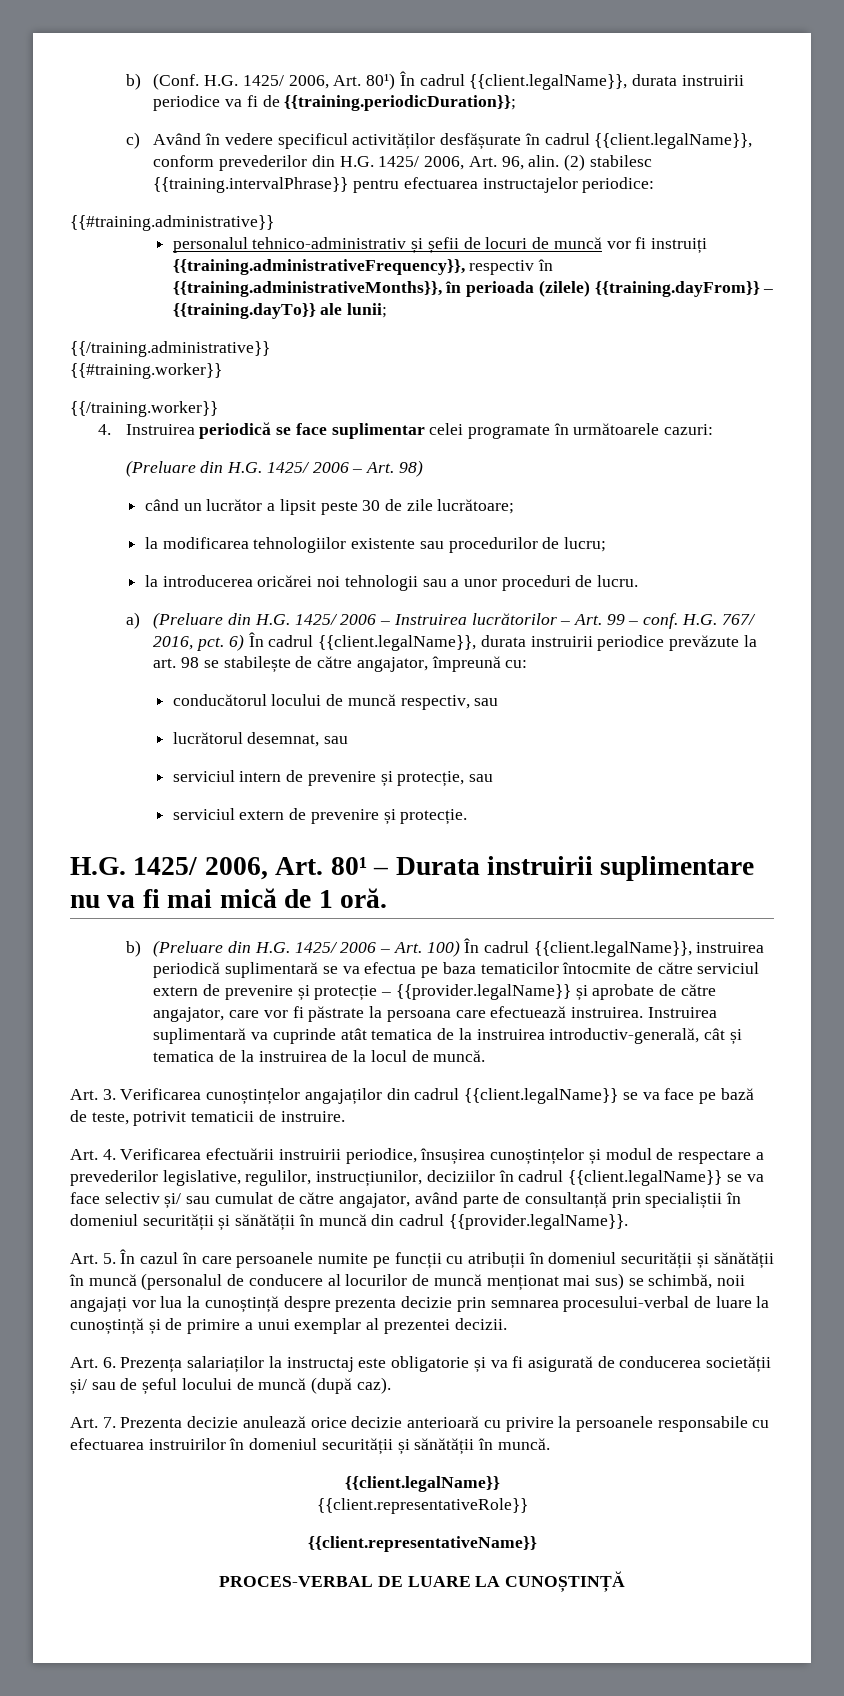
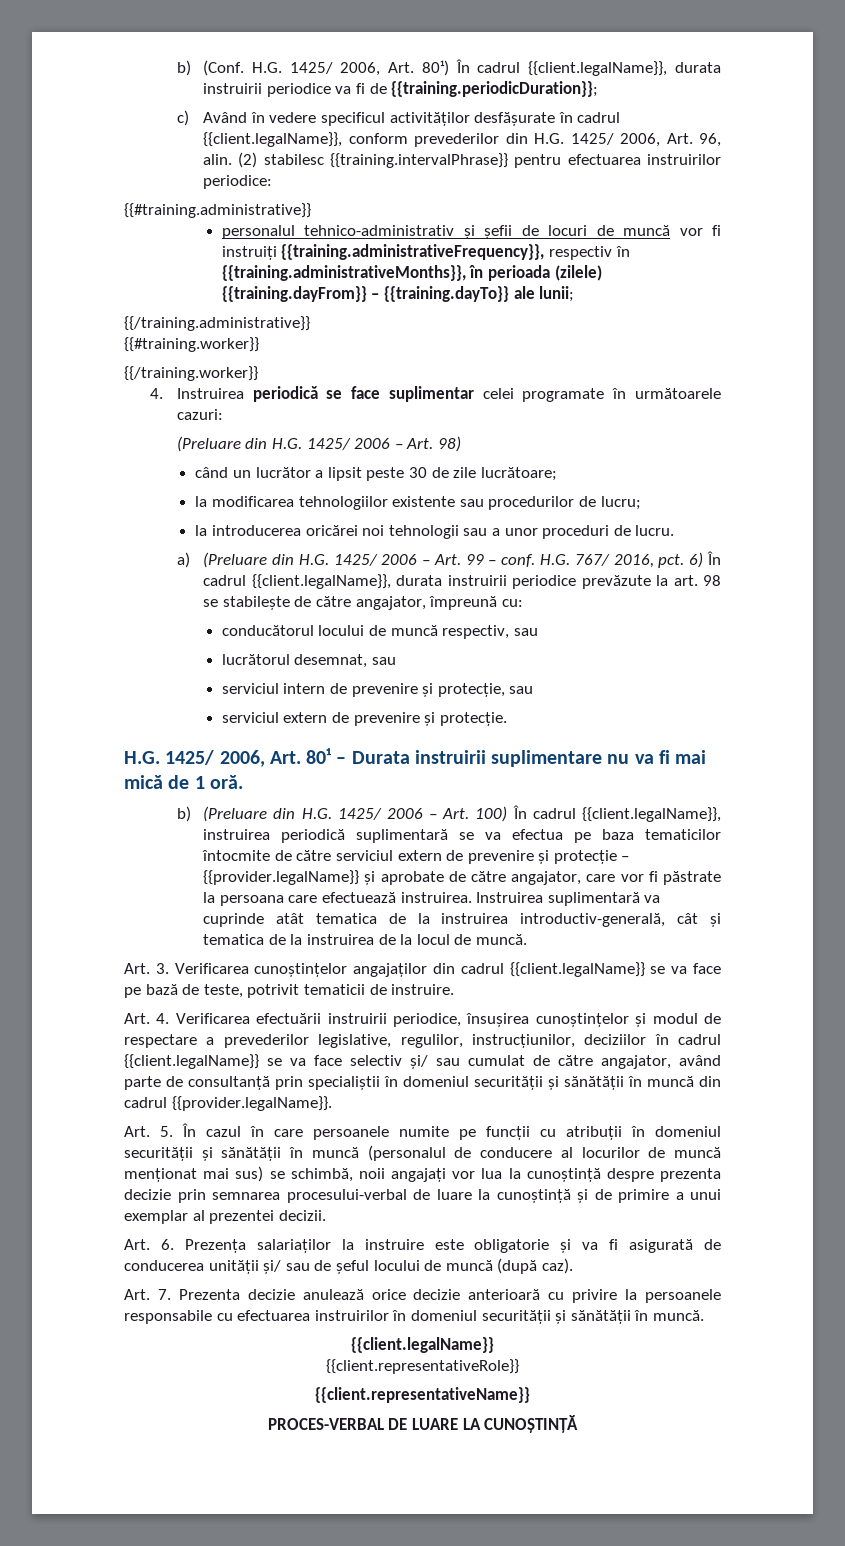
- (2) stabilesc {{training.intervalPhrase}} pentru efectuarea instructajelor periodice:
+ (2) stabilesc {{training.intervalPhrase}} pentru efectuarea instruirilor periodice:
- a) (Preluare din H.G. 1425/ 2006 – Instruirea lucrătorilor – Art. 99 – conf.
+ a) (Preluare din H.G. 1425/ 2006 – Art. 99 – conf.
- Art. 6. Prezența salariaților la instructaj este obligatorie și va fi asigurată de conducerea societății și/ sau de șeful locului de muncă (după caz).
+ Art. 6. Prezența salariaților la instruire este obligatorie și va fi asigurată de conducerea unității și/ sau de șeful locului de muncă (după caz).

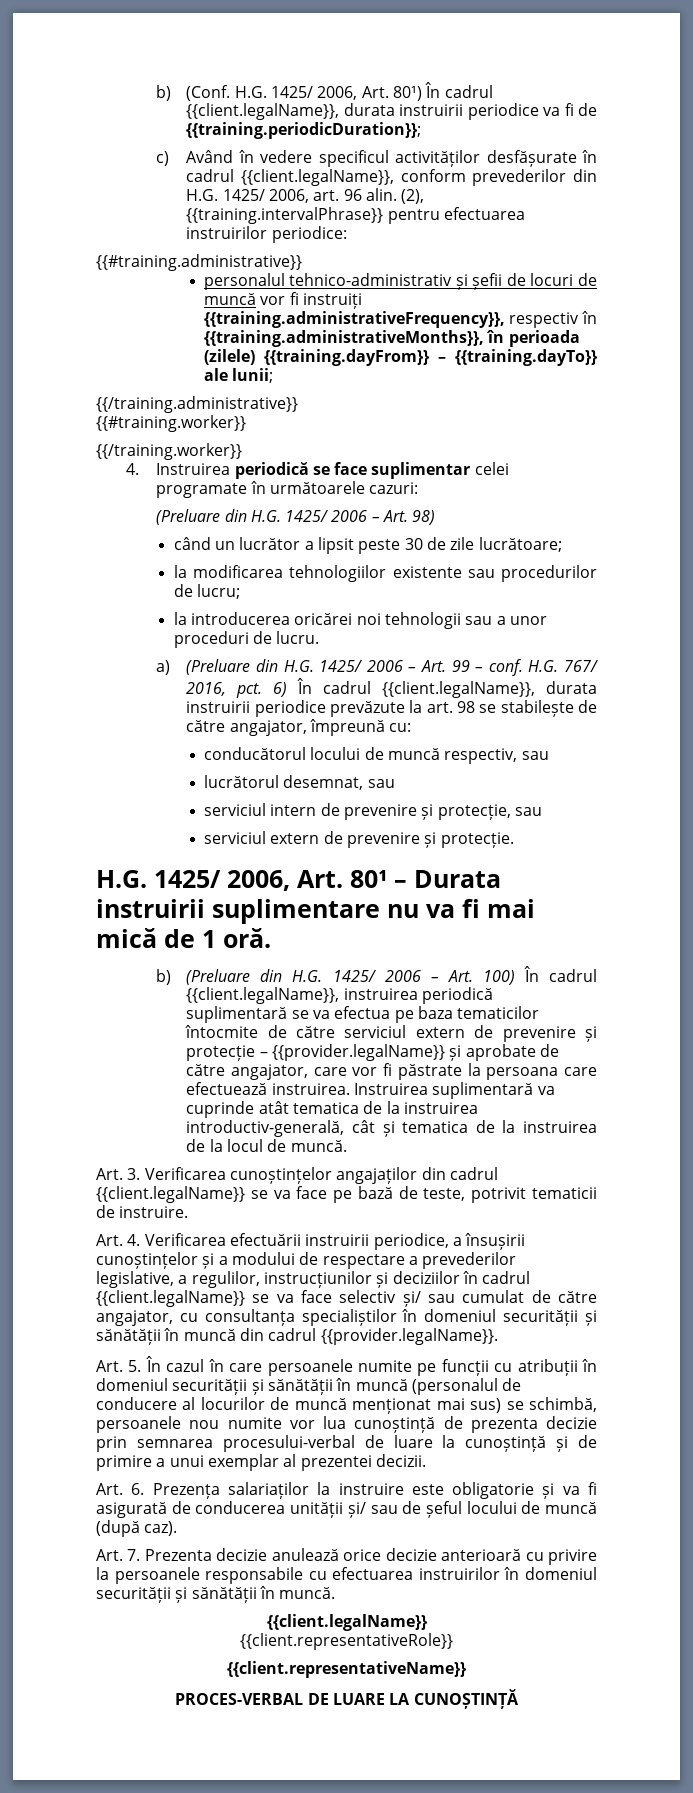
- c) Având în vedere specificul activităților desfășurate în cadrul {{client.legalName}}, conform prevederilor din H.G. 1425/ 2006, Art. 96, alin. (2) stabilesc {{training.intervalPhrase}} pentru efectuarea instruirilor periodice:
+ c) Având în vedere specificul activităților desfășurate în cadrul {{client.legalName}}, conform prevederilor din H.G. 1425/ 2006, art. 96 alin. (2), {{training.intervalPhrase}} pentru efectuarea instruirilor periodice:
- Art. 4. Verificarea efectuării instruirii periodice, însușirea cunoștințelor și modul de respectare a prevederilor legislative, regulilor, instrucțiunilor, deciziilor în cadrul {{client.legalName}} se va face selectiv și/ sau cumulat de către angajator, având parte de consultanță prin specialiștii în domeniul securității și sănătății în muncă din cadrul {{provider.legalName}}.
+ Art. 4. Verificarea efectuării instruirii periodice, a însușirii cunoștințelor și a modului de respectare a prevederilor legislative, a regulilor, instrucțiunilor și deciziilor în cadrul {{client.legalName}} se va face selectiv și/ sau cumulat de către angajator, cu consultanța specialiștilor în domeniul securității și sănătății în muncă din cadrul {{provider.legalName}}.
- Art. 5. În cazul în care persoanele numite pe funcții cu atribuții în domeniul securității și sănătății în muncă (personalul de conducere al locurilor de muncă menționat mai sus) se schimbă, noii angajați vor lua la cunoștință despre prezenta decizie prin semnarea procesului-verbal de luare la cunoștință și de primire a unui exemplar al prezentei decizii.
+ Art. 5. În cazul în care persoanele numite pe funcții cu atribuții în domeniul securității și sănătății în muncă (personalul de conducere al locurilor de muncă menționat mai sus) se schimbă, persoanele nou numite vor lua cunoștință de prezenta decizie prin semnarea procesului-verbal de luare la cunoștință și de primire a unui exemplar al prezentei decizii.

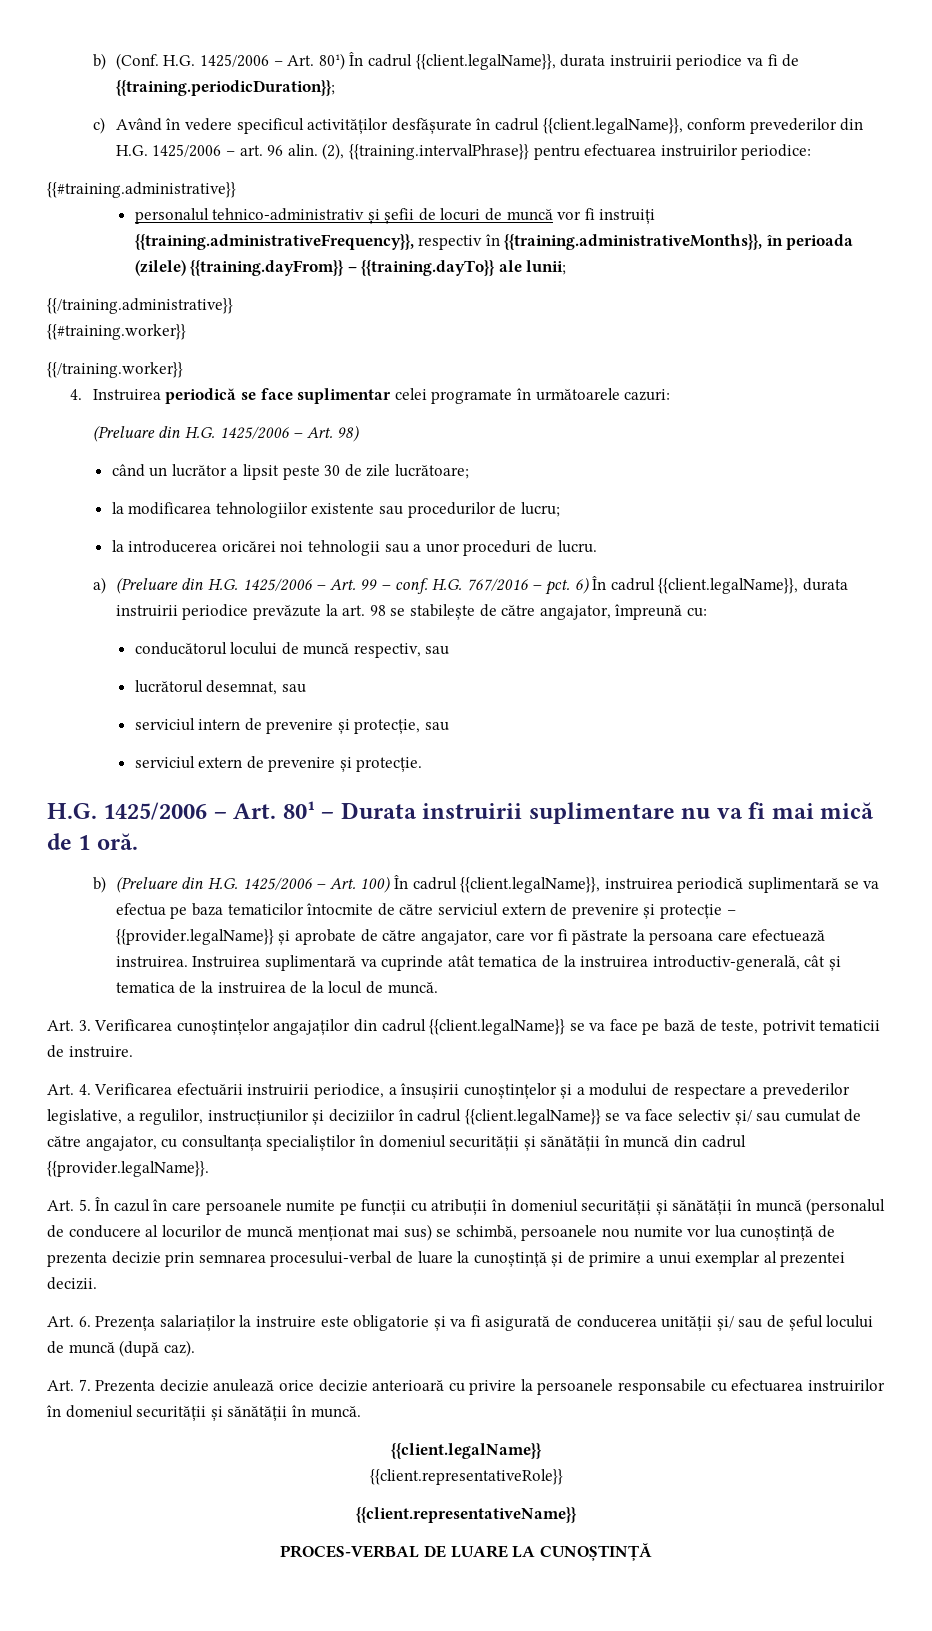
- H.G. 1425/ 2006, Art. 80¹) În cadrul {{client.legalName}}, durata instruirii periodice va fi de {{training.periodicDuration}};
+ H.G. 1425/2006 – Art. 80¹) În cadrul {{client.legalName}}, durata instruirii periodice va fi de {{training.periodicDuration}};
- c) Având în vedere specificul activităților desfășurate în cadrul {{client.legalName}}, conform prevederilor din H.G. 1425/ 2006, art. 96 alin.
+ c) Având în vedere specificul activităților desfășurate în cadrul {{client.legalName}}, conform prevederilor din H.G. 1425/2006 – art. 96 alin.
- (Preluare din H.G. 1425/ 2006 – Art. 98)
+ (Preluare din H.G. 1425/2006 – Art. 98)
- a) (Preluare din H.G. 1425/ 2006 – Art. 99 – conf.
+ a) (Preluare din H.G. 1425/2006 – Art. 99 – conf.
- H.G. 767/ 2016, pct.
+ H.G. 767/2016 – pct.
- H.G. 1425/ 2006, Art. 80¹ – Durata instruirii suplimentare nu va fi mai mică de 1 oră.
+ H.G. 1425/2006 – Art. 80¹ – Durata instruirii suplimentare nu va fi mai mică de 1 oră.
- b) (Preluare din H.G. 1425/ 2006 – Art. 100) În cadrul {{client.legalName}}, instruirea periodică suplimentară se va efectua pe baza tematicilor întocmite de către serviciul extern de prevenire și protecție – {{provider.legalName}} și aprobate de către angajator, care vor fi păstrate la persoana care efectuează instruirea.
+ b) (Preluare din H.G. 1425/2006 – Art. 100) În cadrul {{client.legalName}}, instruirea periodică suplimentară se va efectua pe baza tematicilor întocmite de către serviciul extern de prevenire și protecție – {{provider.legalName}} și aprobate de către angajator, care vor fi păstrate la persoana care efectuează instruirea.

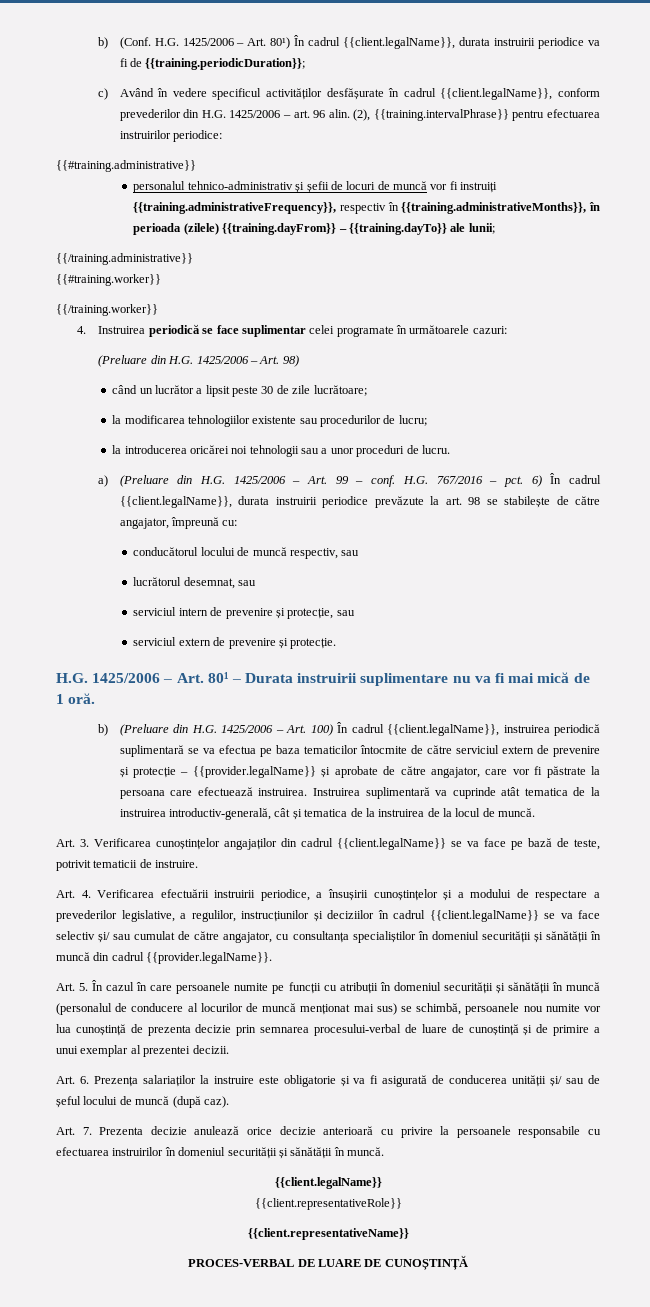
- Art. 5. În cazul în care persoanele numite pe funcții cu atribuții în domeniul securității și sănătății în muncă (personalul de conducere al locurilor de muncă menționat mai sus) se schimbă, persoanele nou numite vor lua cunoștință de prezenta decizie prin semnarea procesului-verbal de luare la cunoștință și de primire a unui exemplar al prezentei decizii.
+ Art. 5. În cazul în care persoanele numite pe funcții cu atribuții în domeniul securității și sănătății în muncă (personalul de conducere al locurilor de muncă menționat mai sus) se schimbă, persoanele nou numite vor lua cunoștință de prezenta decizie prin semnarea procesului-verbal de luare de cunoștință și de primire a unui exemplar al prezentei decizii.
- PROCES-VERBAL DE LUARE LA CUNOȘTINȚĂ
+ PROCES-VERBAL DE LUARE DE CUNOȘTINȚĂ

